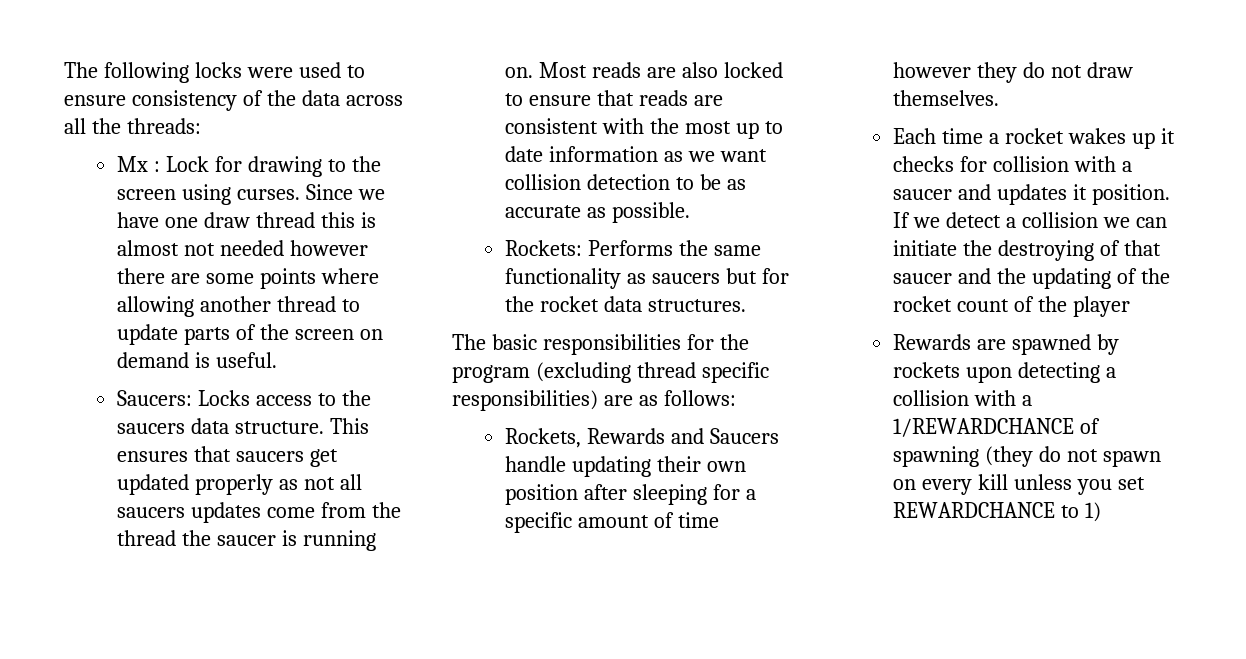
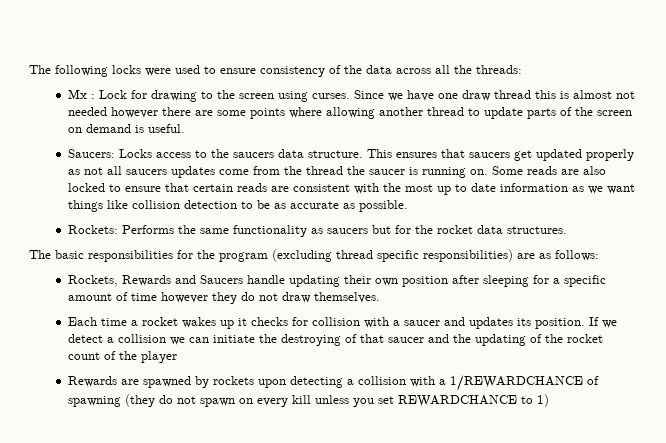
- Most reads are also locked to ensure that reads are consistent with the most up to date information as we want collision detection to be as accurate as possible.
+ Some reads are also locked to ensure that certain reads are consistent with the most up to date information as we want things like collision detection to be as accurate as possible.
- Each time a rocket wakes up it checks for collision with a saucer and updates it position.
+ Each time a rocket wakes up it checks for collision with a saucer and updates its position.

